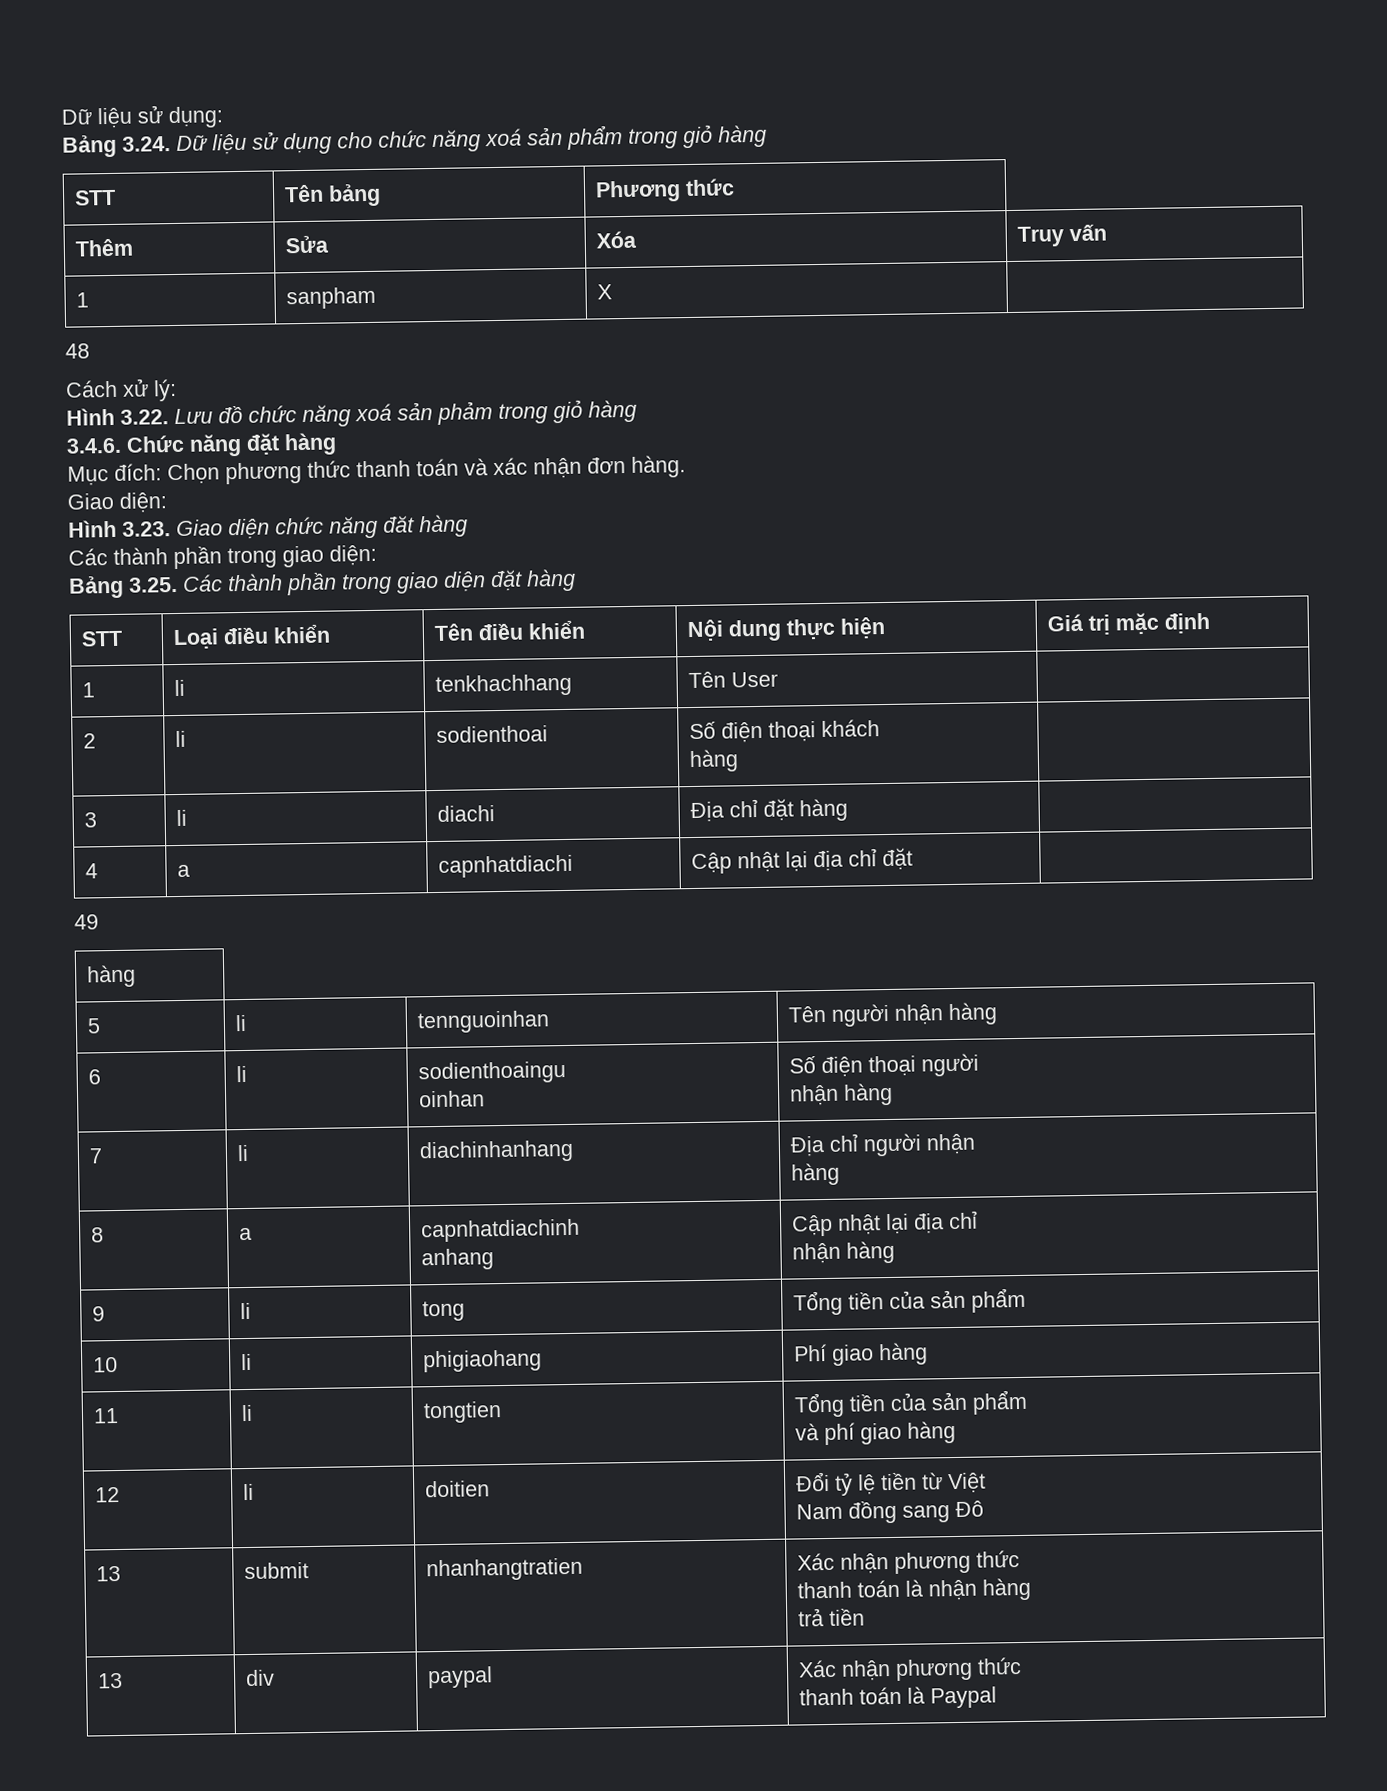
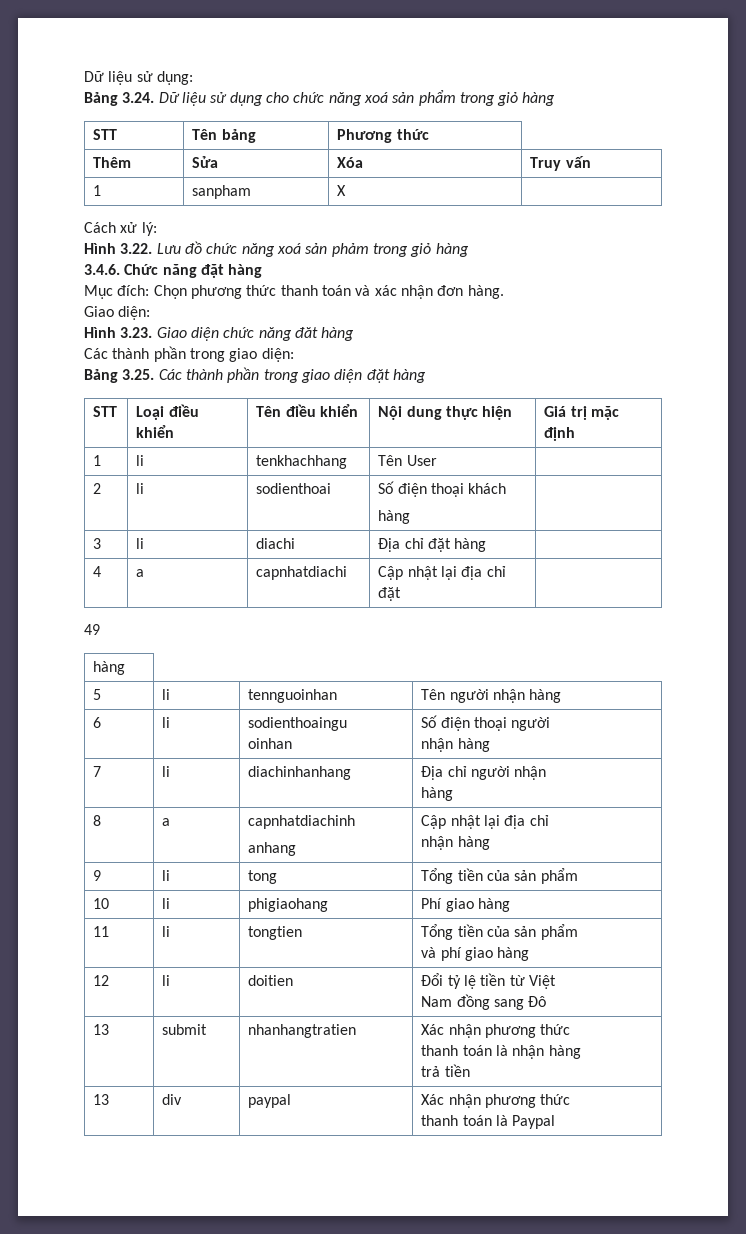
- 48

